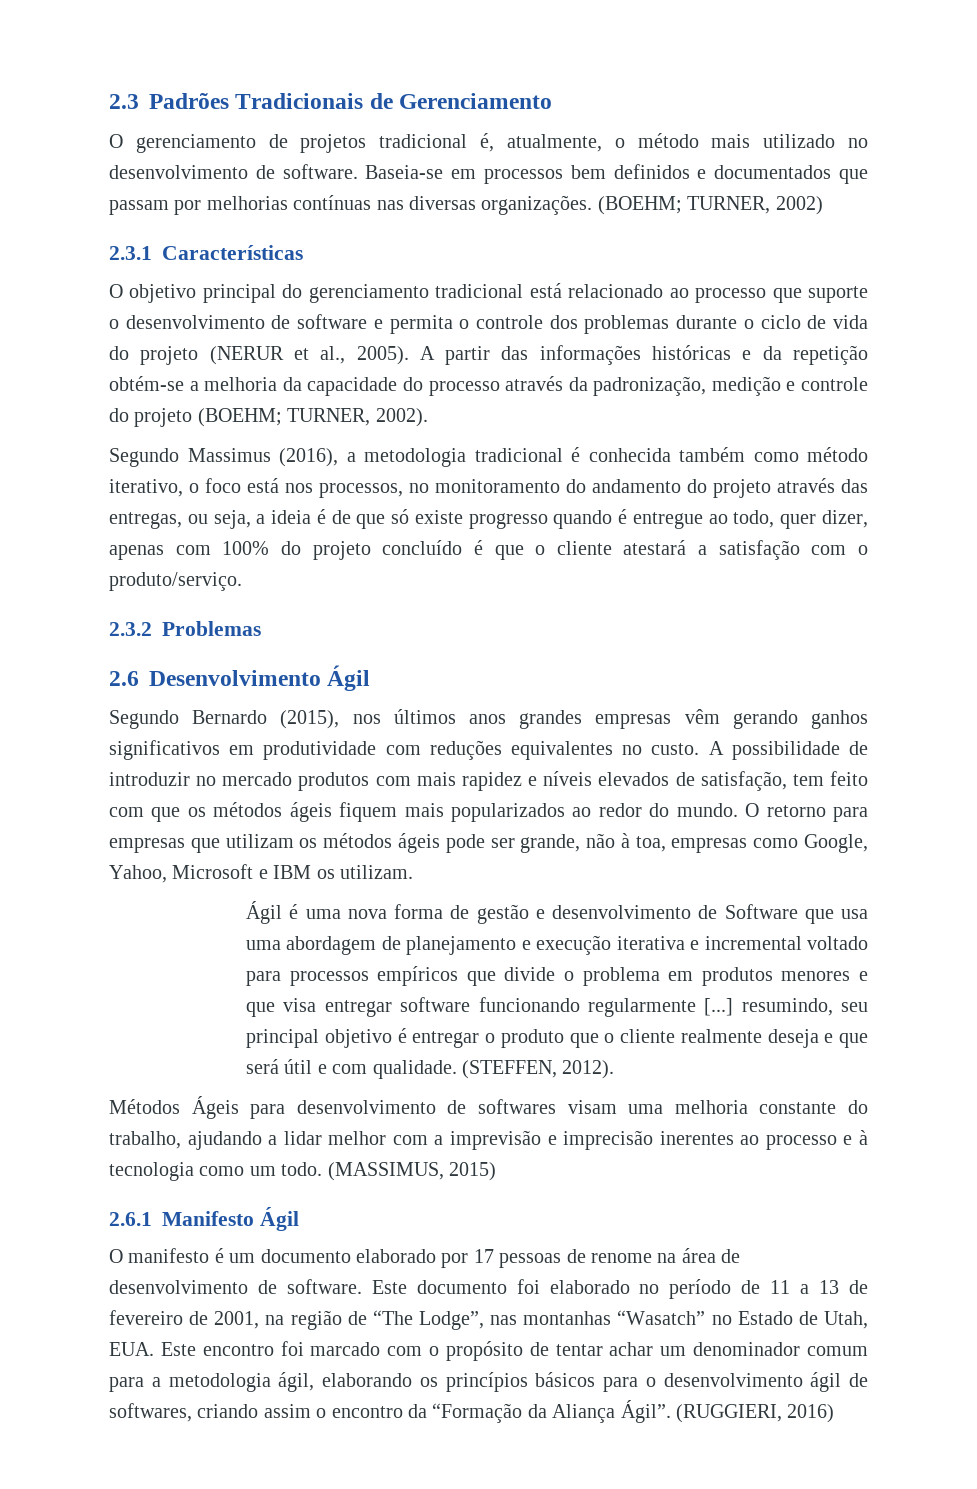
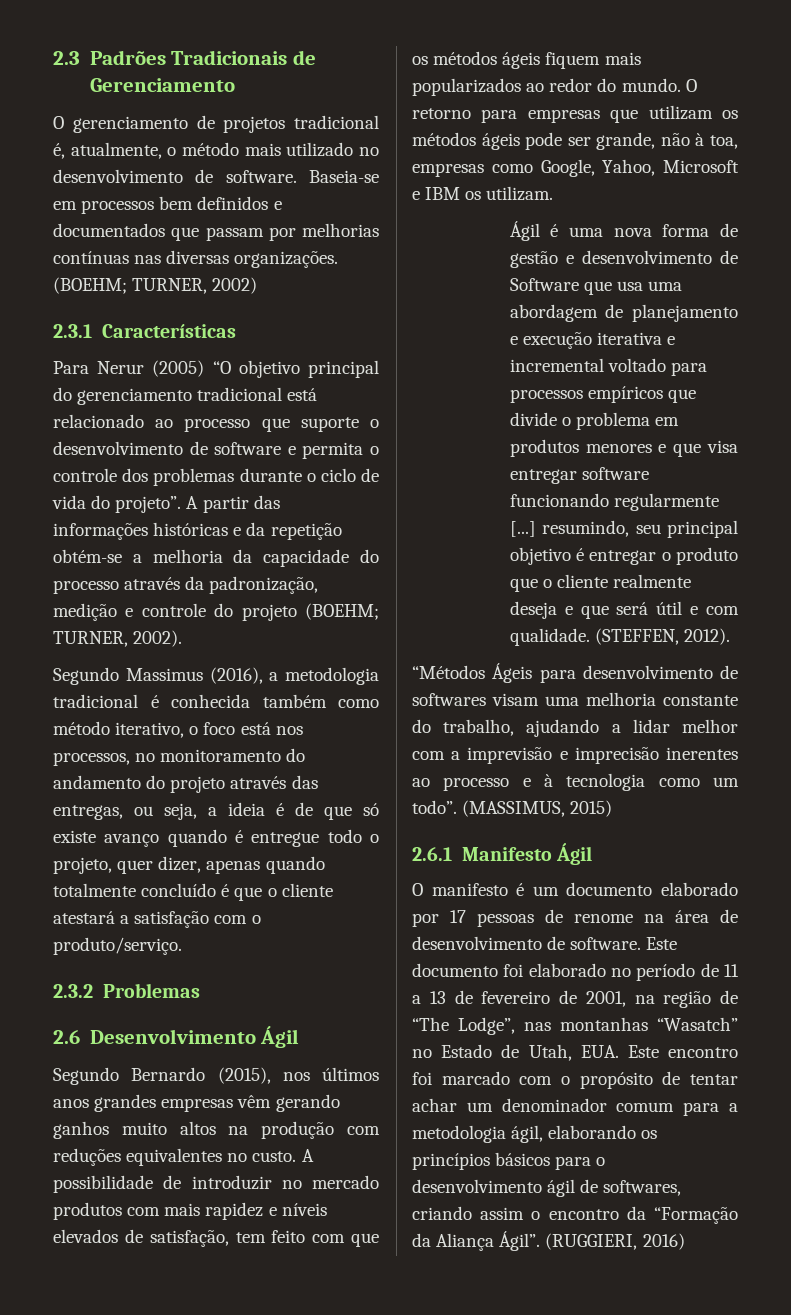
- O objetivo principal do gerenciamento tradicional está relacionado ao processo que suporte o desenvolvimento de software e permita o controle dos problemas durante o ciclo de vida do projeto (NERUR et al., 2005).
+ Para Nerur (2005) “O objetivo principal do gerenciamento tradicional está relacionado ao processo que suporte o desenvolvimento de software e permita o controle dos problemas durante o ciclo de vida do projeto”.
- Segundo Massimus (2016), a metodologia tradicional é conhecida também como método iterativo, o foco está nos processos, no monitoramento do andamento do projeto através das entregas, ou seja, a ideia é de que só existe progresso quando é entregue ao todo, quer dizer, apenas com 100% do projeto concluído é que o cliente atestará a satisfação com o produto/serviço.
+ Segundo Massimus (2016), a metodologia tradicional é conhecida também como método iterativo, o foco está nos processos, no monitoramento do andamento do projeto através das entregas, ou seja, a ideia é de que só existe avanço quando é entregue todo o projeto, quer dizer, apenas quando totalmente concluído é que o cliente atestará a satisfação com o produto/serviço.
- Segundo Bernardo (2015), nos últimos anos grandes empresas vêm gerando ganhos significativos em produtividade com reduções equivalentes no custo.
+ Segundo Bernardo (2015), nos últimos anos grandes empresas vêm gerando ganhos muito altos na produção com reduções equivalentes no custo.
- Métodos Ágeis para desenvolvimento de softwares visam uma melhoria constante do trabalho, ajudando a lidar melhor com a imprevisão e imprecisão inerentes ao processo e à tecnologia como um todo.
+ “Métodos Ágeis para desenvolvimento de softwares visam uma melhoria constante do trabalho, ajudando a lidar melhor com a imprevisão e imprecisão inerentes ao processo e à tecnologia como um todo”.

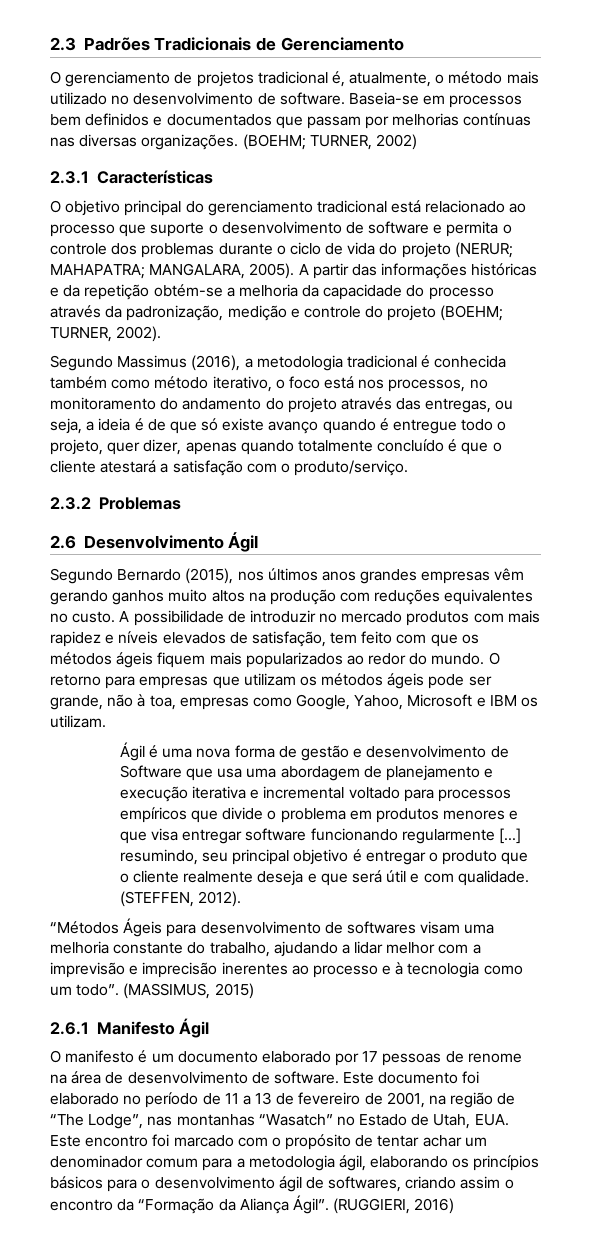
- Para Nerur (2005) “O objetivo principal do gerenciamento tradicional está relacionado ao processo que suporte o desenvolvimento de software e permita o controle dos problemas durante o ciclo de vida do projeto”.
+ O objetivo principal do gerenciamento tradicional está relacionado ao processo que suporte o desenvolvimento de software e permita o controle dos problemas durante o ciclo de vida do projeto (NERUR; MAHAPATRA; MANGALARA, 2005).

